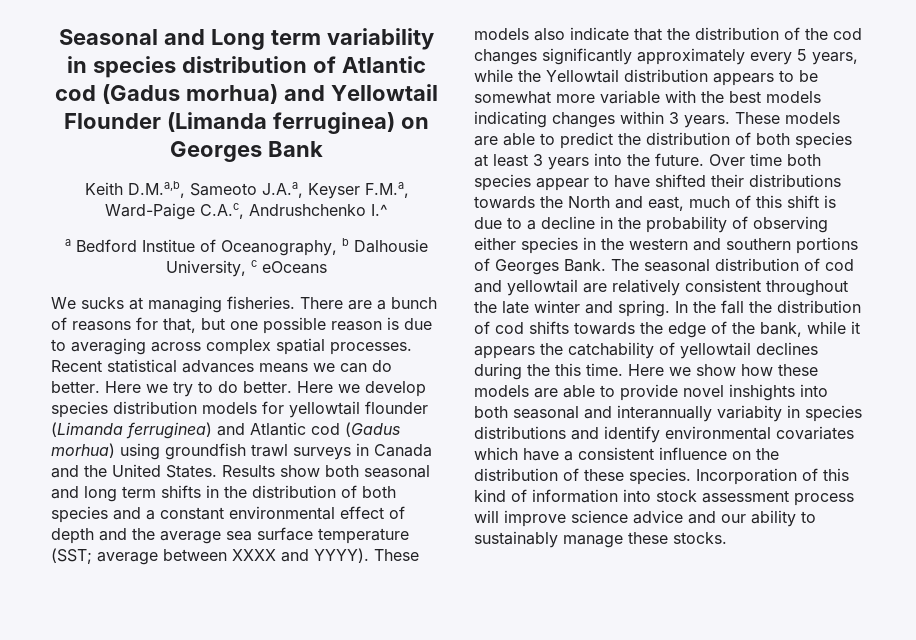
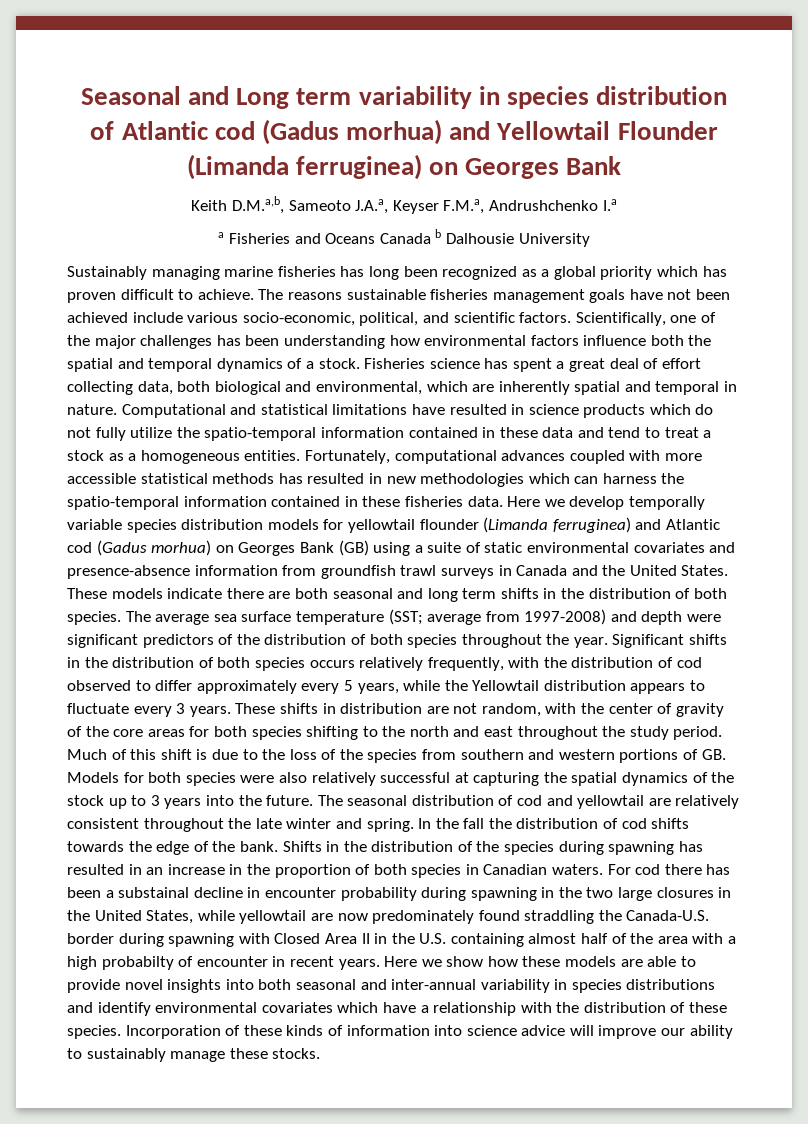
- Keith D.M.a,b, Sameoto J.A.a, Keyser F.M.a, Ward-Paige C.A.c, Andrushchenko I.^
- a Bedford Institue of Oceanography, b Dalhousie University, c eOceans
- We sucks at managing fisheries. There are a bunch of reasons for that, but one possible reason is due to averaging across complex spatial processes. Recent statistical advances means we can do better. Here we try to do better.
+ Keith D.M.a,b, Sameoto J.A.a, Keyser F.M.a, Andrushchenko I.a
+ a Fisheries and Oceans Canada b Dalhousie University
+ Sustainably managing marine fisheries has long been recognized as a global priority which has proven difficult to achieve. The reasons sustainable fisheries management goals have not been achieved include various socio-economic, political, and scientific factors. Scientifically, one of the major challenges has been understanding how environmental factors influence both the spatial and temporal dynamics of a stock. Fisheries science has spent a great deal of effort collecting data, both biological and environmental, which are inherently spatial and temporal in nature. Computational and statistical limitations have resulted in science products which do not fully utilize the spatio-temporal information contained in these data and tend to treat a stock as a homogeneous entities. Fortunately, computational advances coupled with more accessible statistical methods has resulted in new methodologies which can harness the spatio-temporal information contained in these fisheries data.
- Here we develop species distribution models for yellowtail flounder (Limanda ferruginea) and Atlantic cod (Gadus morhua) using groundfish trawl surveys in Canada and the United States.
+ Here we develop temporally variable species distribution models for yellowtail flounder (Limanda ferruginea) and Atlantic cod (Gadus morhua) on Georges Bank (GB) using a suite of static environmental covariates and presence-absence information from groundfish trawl surveys in Canada and the United States.
- Results show both seasonal and long term shifts in the distribution of both species and a constant environmental effect of depth and the average sea surface temperature (SST; average between XXXX and YYYY). These models also indicate that the distribution of the cod changes significantly approximately every 5 years, while the Yellowtail distribution appears to be somewhat more variable with the best models indicating changes within 3 years. These models are able to predict the distribution of both species at least 3 years into the future. Over time both species appear to have shifted their distributions towards the North and east, much of this shift is due to a decline in the probability of observing either species in the western and southern portions of Georges Bank.
+ These models indicate there are both seasonal and long term shifts in the distribution of both species. The average sea surface temperature (SST; average from 1997-2008) and depth were significant predictors of the distribution of both species throughout the year. Significant shifts in the distribution of both species occurs relatively frequently, with the distribution of cod observed to differ approximately every 5 years, while the Yellowtail distribution appears to fluctuate every 3 years. These shifts in distribution are not random, with the center of gravity of the core areas for both species shifting to the north and east throughout the study period. Much of this shift is due to the loss of the species from southern and western portions of GB. Models for both species were also relatively successful at capturing the spatial dynamics of the stock up to 3 years into the future.
- In the fall the distribution of cod shifts towards the edge of the bank, while it appears the catchability of yellowtail declines during the this time.
+ In the fall the distribution of cod shifts towards the edge of the bank. Shifts in the distribution of the species during spawning has resulted in an increase in the proportion of both species in Canadian waters. For cod there has been a substainal decline in encounter probability during spawning in the two large closures in the United States, while yellowtail are now predominately found straddling the Canada-U.S. border during spawning with Closed Area II in the U.S. containing almost half of the area with a high probabilty of encounter in recent years.
- Here we show how these models are able to provide novel inshights into both seasonal and interannually variabity in species distributions and identify environmental covariates which have a consistent influence on the distribution of these species.
+ Here we show how these models are able to provide novel insights into both seasonal and inter-annual variability in species distributions and identify environmental covariates which have a relationship with the distribution of these species.
- Incorporation of this kind of information into stock assessment process will improve science advice and our ability to sustainably manage these stocks.
+ Incorporation of these kinds of information into science advice will improve our ability to sustainably manage these stocks.

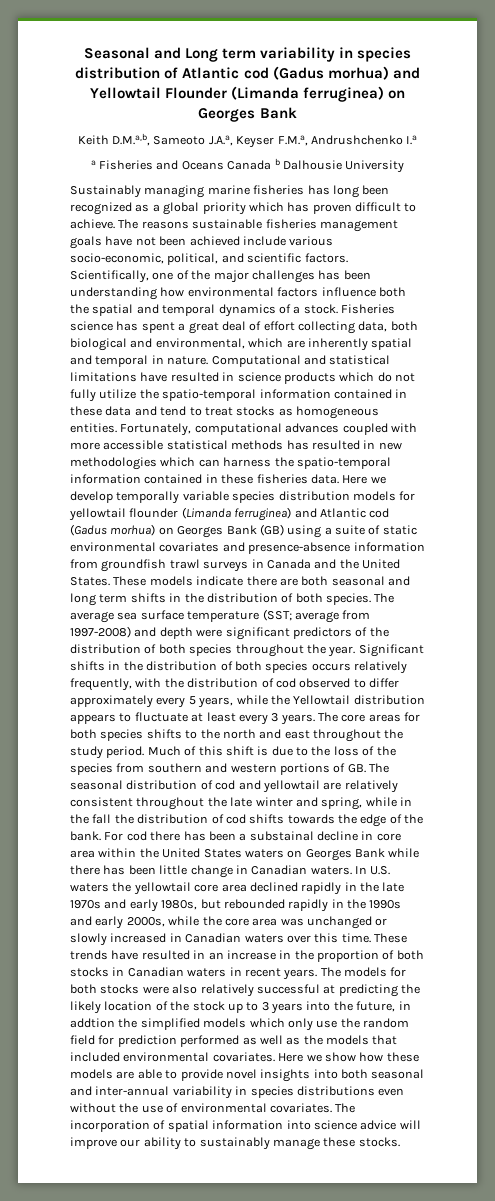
- Computational and statistical limitations have resulted in science products which do not fully utilize the spatio-temporal information contained in these data and tend to treat a stock as a homogeneous entities.
+ Computational and statistical limitations have resulted in science products which do not fully utilize the spatio-temporal information contained in these data and tend to treat stocks as homogeneous entities.
- Significant shifts in the distribution of both species occurs relatively frequently, with the distribution of cod observed to differ approximately every 5 years, while the Yellowtail distribution appears to fluctuate every 3 years.
+ Significant shifts in the distribution of both species occurs relatively frequently, with the distribution of cod observed to differ approximately every 5 years, while the Yellowtail distribution appears to fluctuate at least every 3 years.
- These shifts in distribution are not random, with the center of gravity of the core areas for both species shifting to the north and east throughout the study period.
+ The core areas for both species shifts to the north and east throughout the study period.
- Much of this shift is due to the loss of the species from southern and western portions of GB. Models for both species were also relatively successful at capturing the spatial dynamics of the stock up to 3 years into the future. The seasonal distribution of cod and yellowtail are relatively consistent throughout the late winter and spring. In the fall the distribution of cod shifts towards the edge of the bank.
+ Much of this shift is due to the loss of the species from southern and western portions of GB. The seasonal distribution of cod and yellowtail are relatively consistent throughout the late winter and spring, while in the fall the distribution of cod shifts towards the edge of the bank.
- Shifts in the distribution of the species during spawning has resulted in an increase in the proportion of both species in Canadian waters. For cod there has been a substainal decline in encounter probability during spawning in the two large closures in the United States, while yellowtail are now predominately found straddling the Canada-U.S. border during spawning with Closed Area II in the U.S. containing almost half of the area with a high probabilty of encounter in recent years.
+ For cod there has been a substainal decline in core area within the United States waters on Georges Bank while there has been little change in Canadian waters. In U.S. waters the yellowtail core area declined rapidly in the late 1970s and early 1980s, but rebounded rapidly in the 1990s and early 2000s, while the core area was unchanged or slowly increased in Canadian waters over this time. These trends have resulted in an increase in the proportion of both stocks in Canadian waters in recent years. The models for both stocks were also relatively successful at predicting the likely location of the stock up to 3 years into the future, in addtion the simplified models which only use the random field for prediction performed as well as the models that included environmental covariates.
- Here we show how these models are able to provide novel insights into both seasonal and inter-annual variability in species distributions and identify environmental covariates which have a relationship with the distribution of these species. Incorporation of these kinds of information into science advice will improve our ability to sustainably manage these stocks.
+ Here we show how these models are able to provide novel insights into both seasonal and inter-annual variability in species distributions even without the use of environmental covariates. The incorporation of spatial information into science advice will improve our ability to sustainably manage these stocks.

